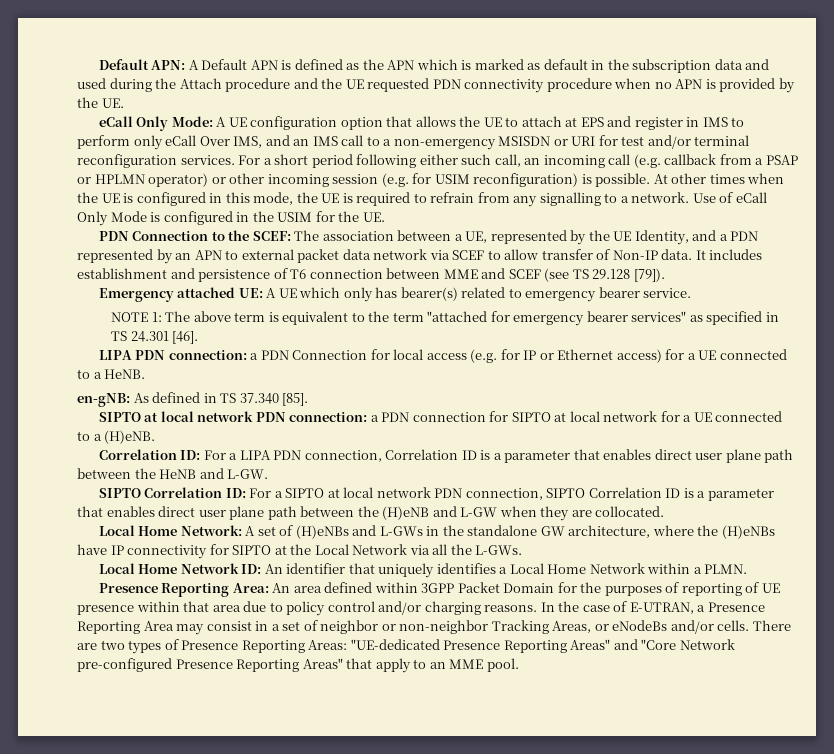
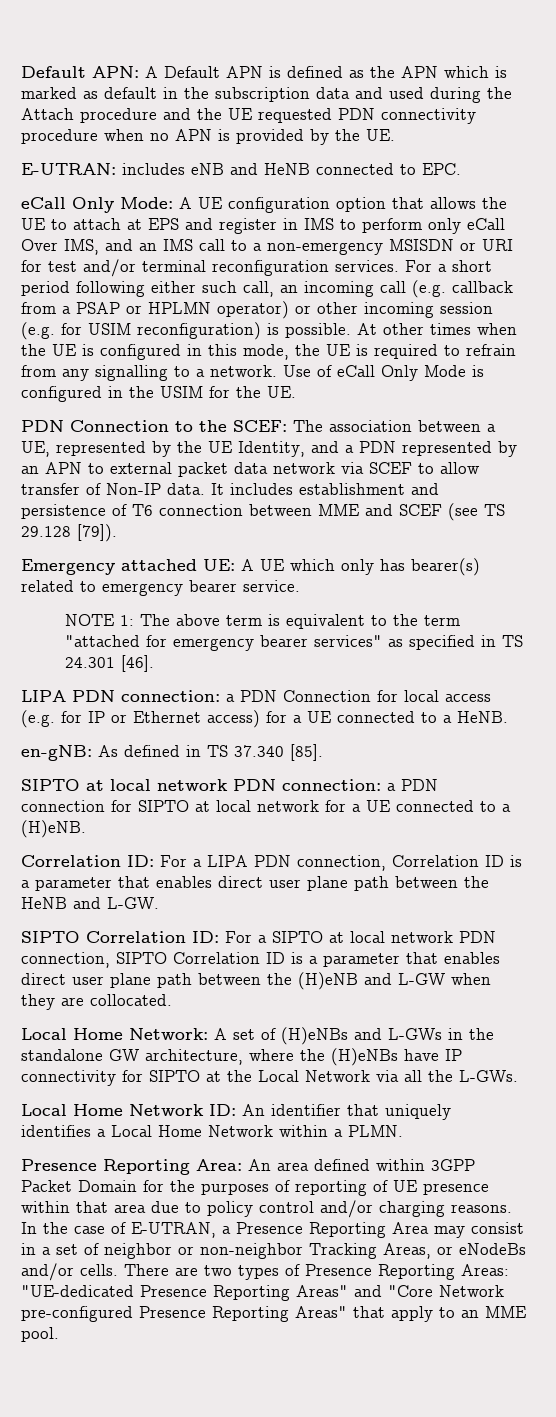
+ E-UTRAN: includes eNB and HeNB connected to EPC.

